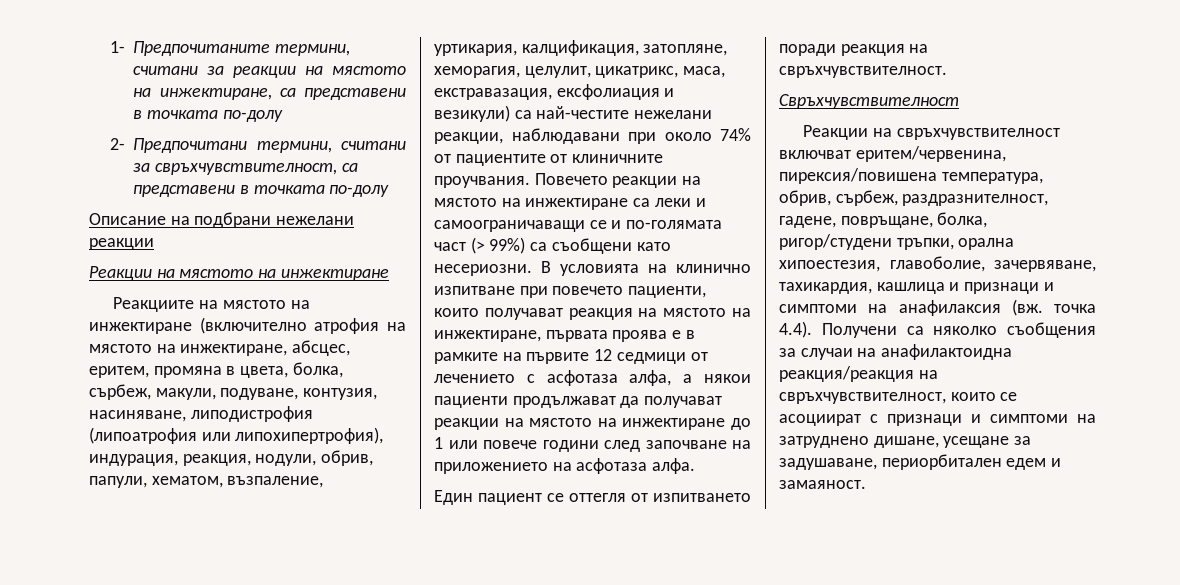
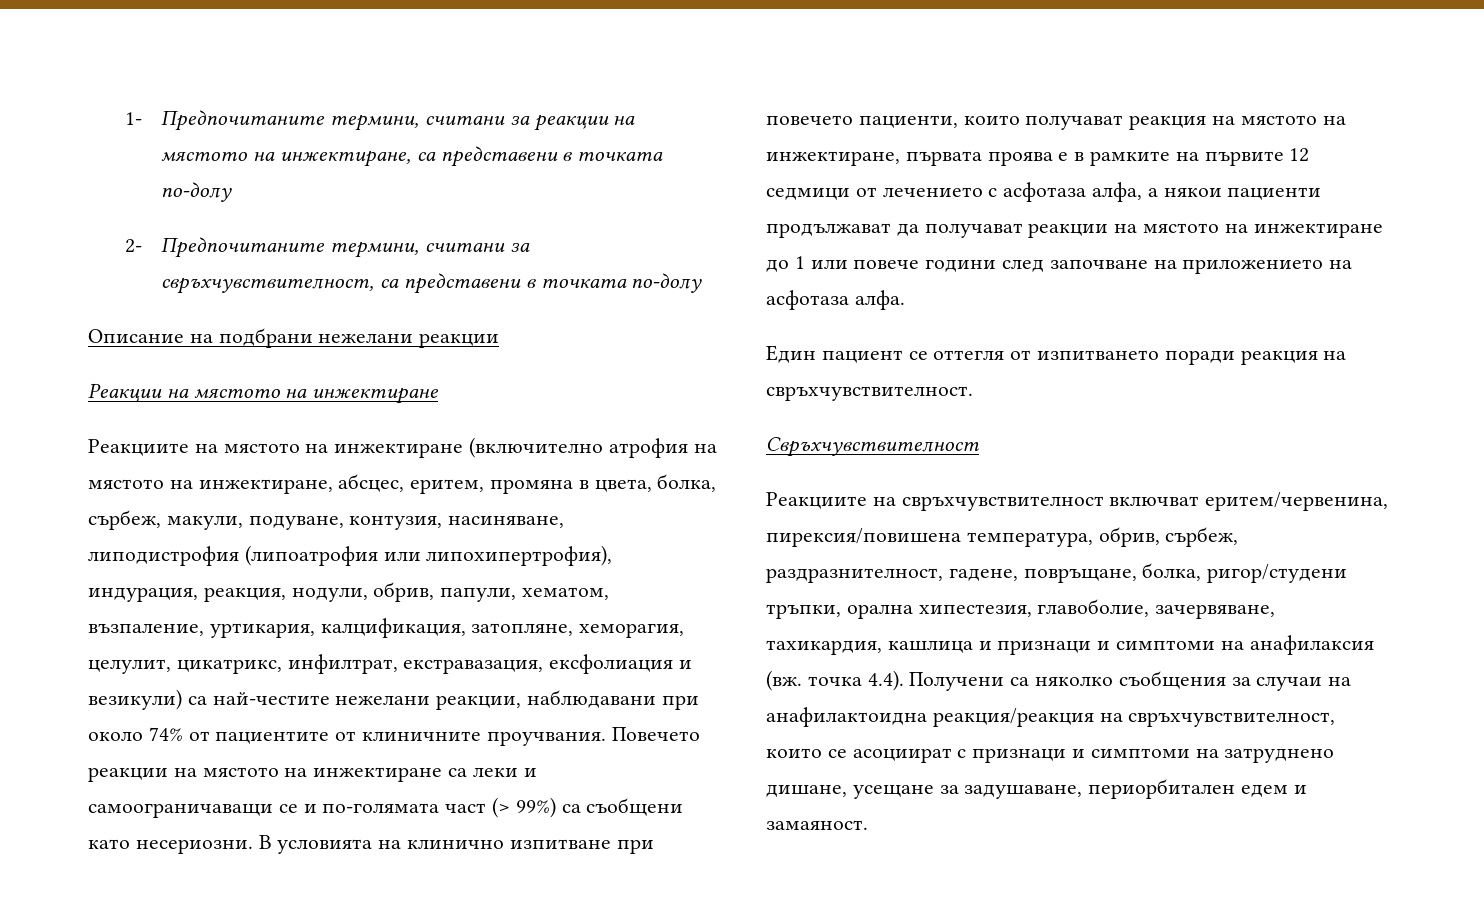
- 2- Предпочитани термини, считани за свръхчувствителност, са представени в точката по-долу
+ 2- Предпочитаните термини, считани за свръхчувствителност, са представени в точката по-долу
- Реакциите на мястото на инжектиране (включително атрофия на мястото на инжектиране, абсцес, еритем, промяна в цвета, болка, сърбеж, макули, подуване, контузия, насиняване, липодистрофия (липоатрофия или липохипертрофия), индурация, реакция, нодули, обрив, папули, хематом, възпаление, уртикария, калцификация, затопляне, хеморагия, целулит, цикатрикс, маса, екстравазация, ексфолиация и везикули) са най-честите нежелани реакции, наблюдавани при около 74% от пациентите от клиничните проучвания.
+ Реакциите на мястото на инжектиране (включително атрофия на мястото на инжектиране, абсцес, еритем, промяна в цвета, болка, сърбеж, макули, подуване, контузия, насиняване, липодистрофия (липоатрофия или липохипертрофия), индурация, реакция, нодули, обрив, папули, хематом, възпаление, уртикария, калцификация, затопляне, хеморагия, целулит, цикатрикс, инфилтрат, екстравазация, ексфолиация и везикули) са най-честите нежелани реакции, наблюдавани при около 74% от пациентите от клиничните проучвания.
- Реакции на свръхчувствителност включват еритем/червенина, пирексия/повишена температура, обрив, сърбеж, раздразнителност, гадене, повръщане, болка, ригор/студени тръпки, орална хипоестезия, главоболие, зачервяване, тахикардия, кашлица и признаци и симптоми на анафилаксия (вж. точка 4.4). Получени са няколко съобщения за случаи на анафилактоидна реакция/реакция на свръхчувствителност, които се асоциират с признаци и симптоми на затруднено дишане, усещане за задушаване, периорбитален едем и замаяност.
+ Реакциите на свръхчувствителност включват еритем/червенина, пирексия/повишена температура, обрив, сърбеж, раздразнителност, гадене, повръщане, болка, ригор/студени тръпки, орална хипестезия, главоболие, зачервяване, тахикардия, кашлица и признаци и симптоми на анафилаксия (вж. точка 4.4). Получени са няколко съобщения за случаи на анафилактоидна реакция/реакция на свръхчувствителност, които се асоциират с признаци и симптоми на затруднено дишане, усещане за задушаване, периорбитален едем и замаяност.

